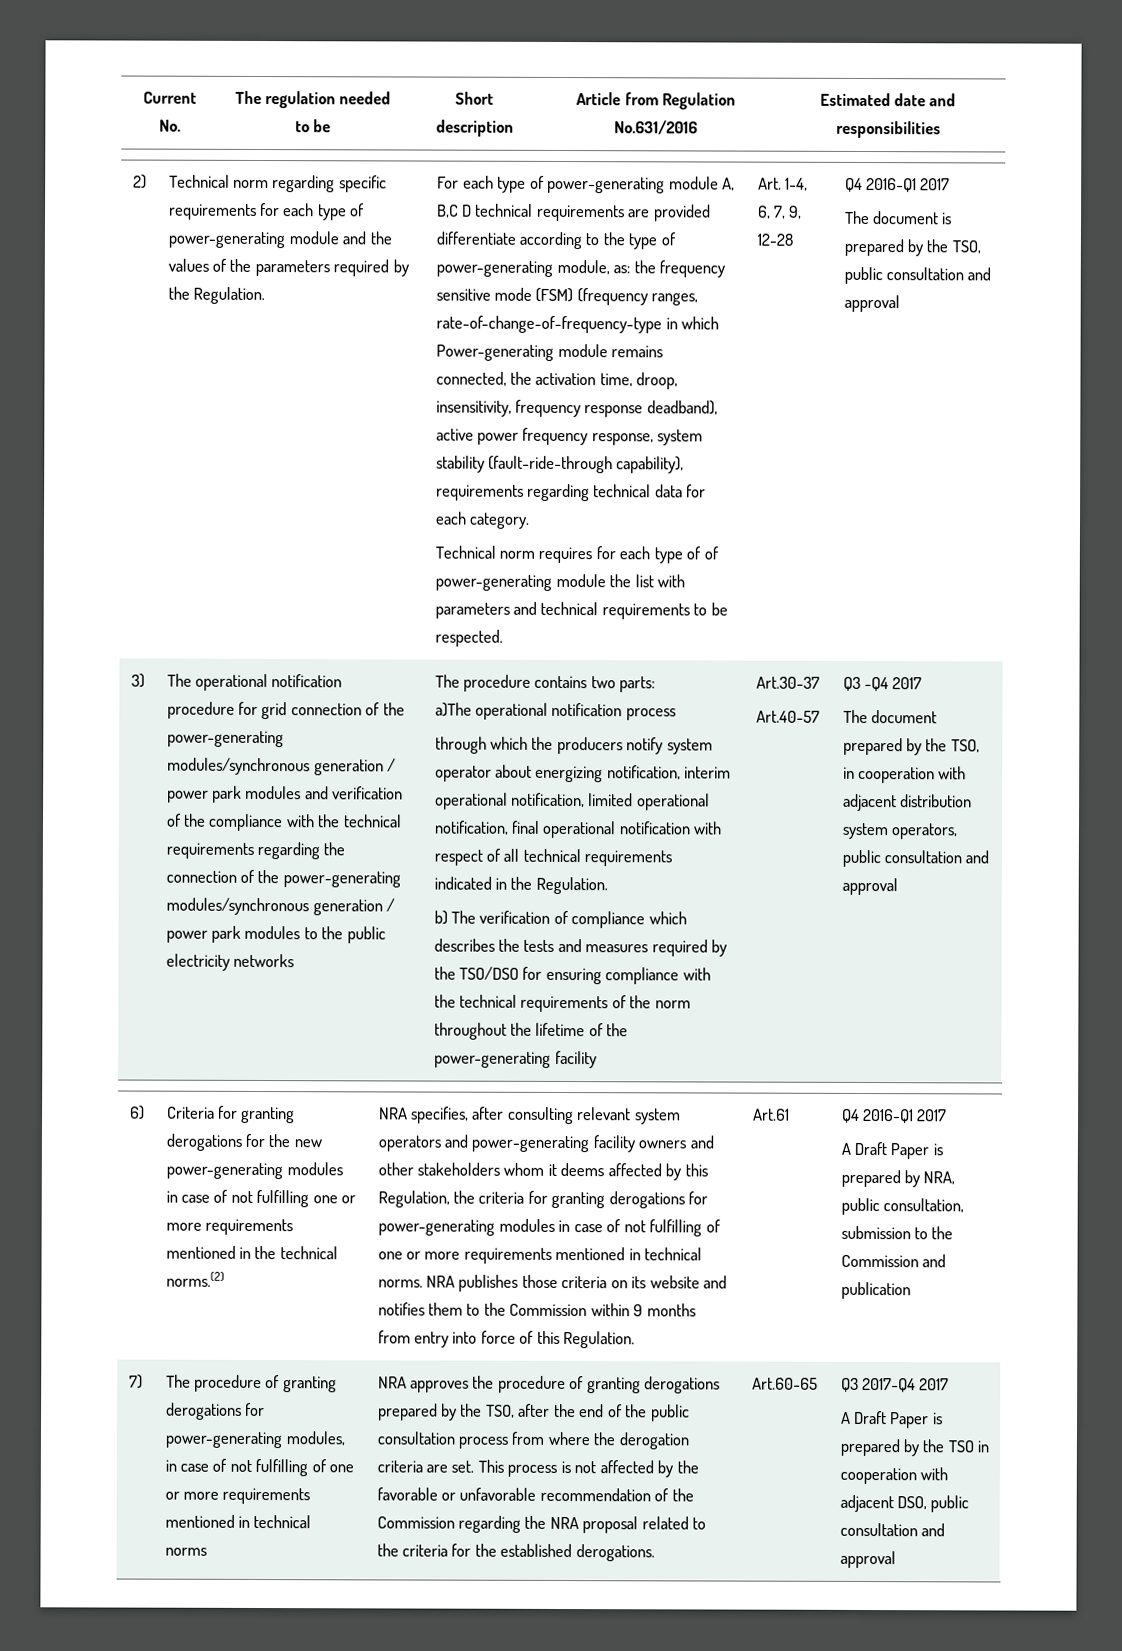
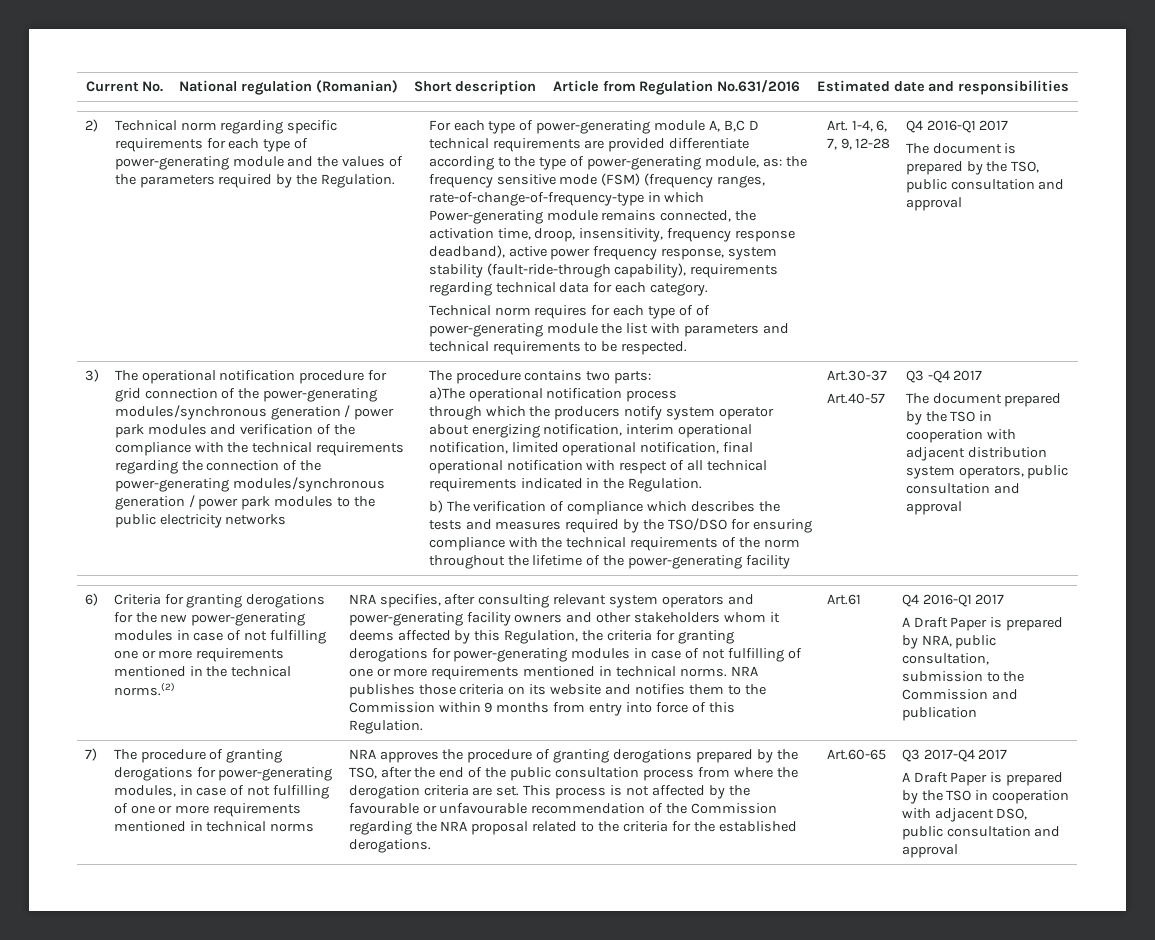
- Current No. | The regulation needed to be | Short description | Article from Regulation No.631/2016 | Estimated date and responsibilities
+ Current No. | National regulation (Romanian) | Short description | Article from Regulation No.631/2016 | Estimated date and responsibilities
- The document prepared by the TSO, in cooperation with adjacent distribution system operators, public consultation and approval
+ The document prepared by the TSO in cooperation with adjacent distribution system operators, public consultation and approval
- This process is not affected by the favorable or unfavorable recommendation of the Commission regarding the NRA proposal related to the criteria for the established derogations.
+ This process is not affected by the favourable or unfavourable recommendation of the Commission regarding the NRA proposal related to the criteria for the established derogations.

